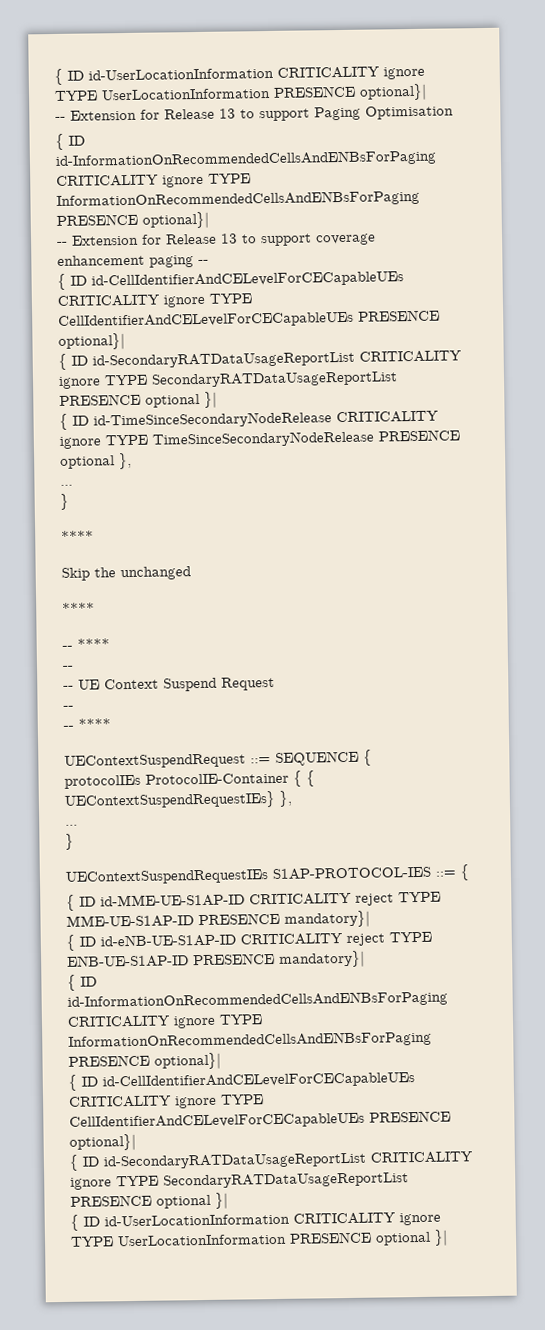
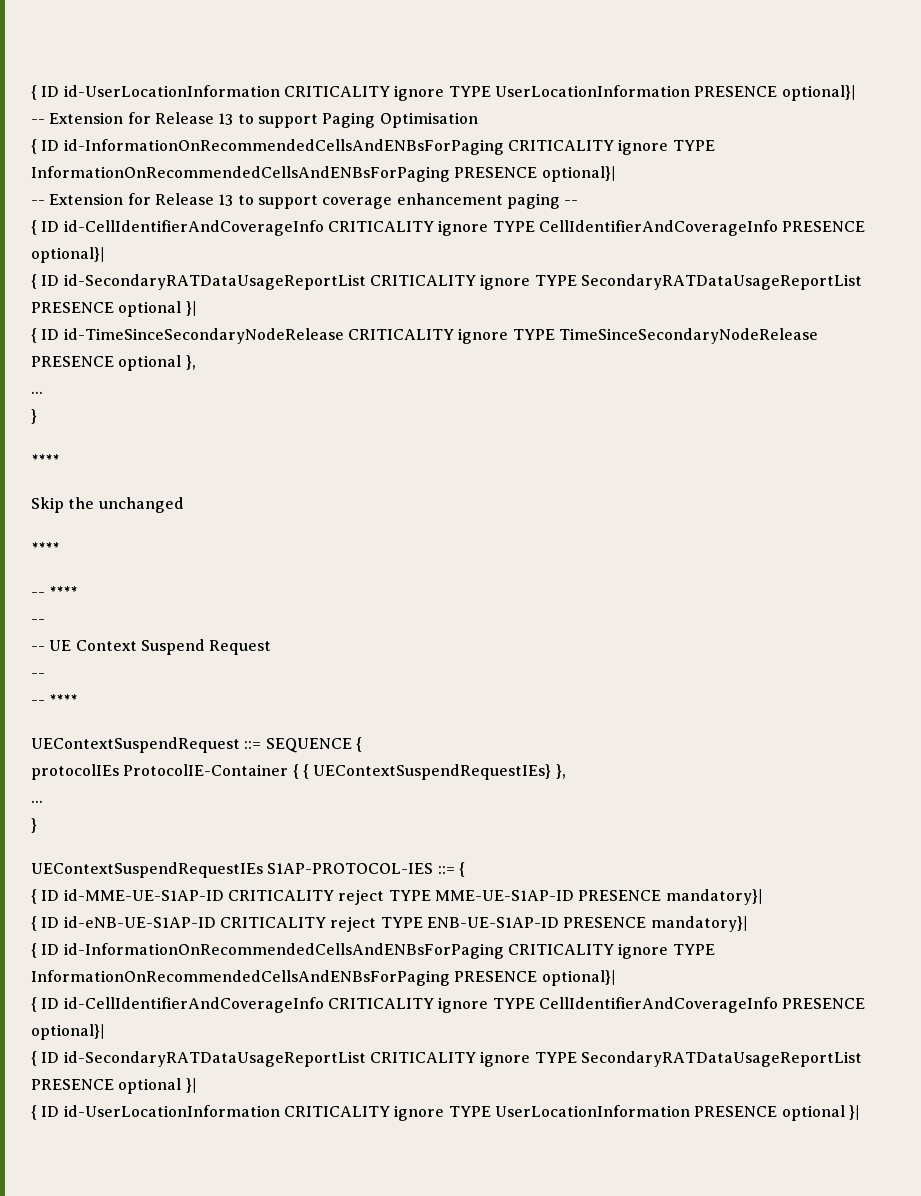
  -- Extension for Release 13 to support coverage enhancement paging --
- { ID id-CellIdentifierAndCELevelForCECapableUEs CRITICALITY ignore TYPE CellIdentifierAndCELevelForCECapableUEs PRESENCE optional}|
+ { ID id-CellIdentifierAndCoverageInfo CRITICALITY ignore TYPE CellIdentifierAndCoverageInfo PRESENCE optional}|
  { ID id-eNB-UE-S1AP-ID CRITICALITY reject TYPE ENB-UE-S1AP-ID PRESENCE mandatory}|
  { ID id-InformationOnRecommendedCellsAndENBsForPaging CRITICALITY ignore TYPE InformationOnRecommendedCellsAndENBsForPaging PRESENCE optional}|
- { ID id-CellIdentifierAndCELevelForCECapableUEs CRITICALITY ignore TYPE CellIdentifierAndCELevelForCECapableUEs PRESENCE optional}|
+ { ID id-CellIdentifierAndCoverageInfo CRITICALITY ignore TYPE CellIdentifierAndCoverageInfo PRESENCE optional}|

